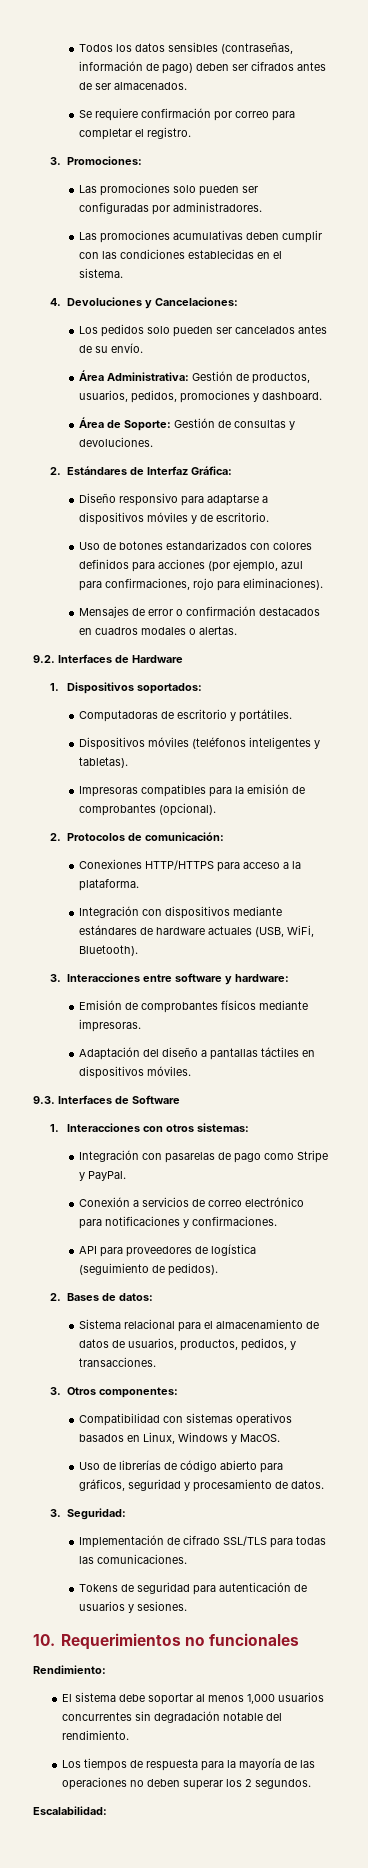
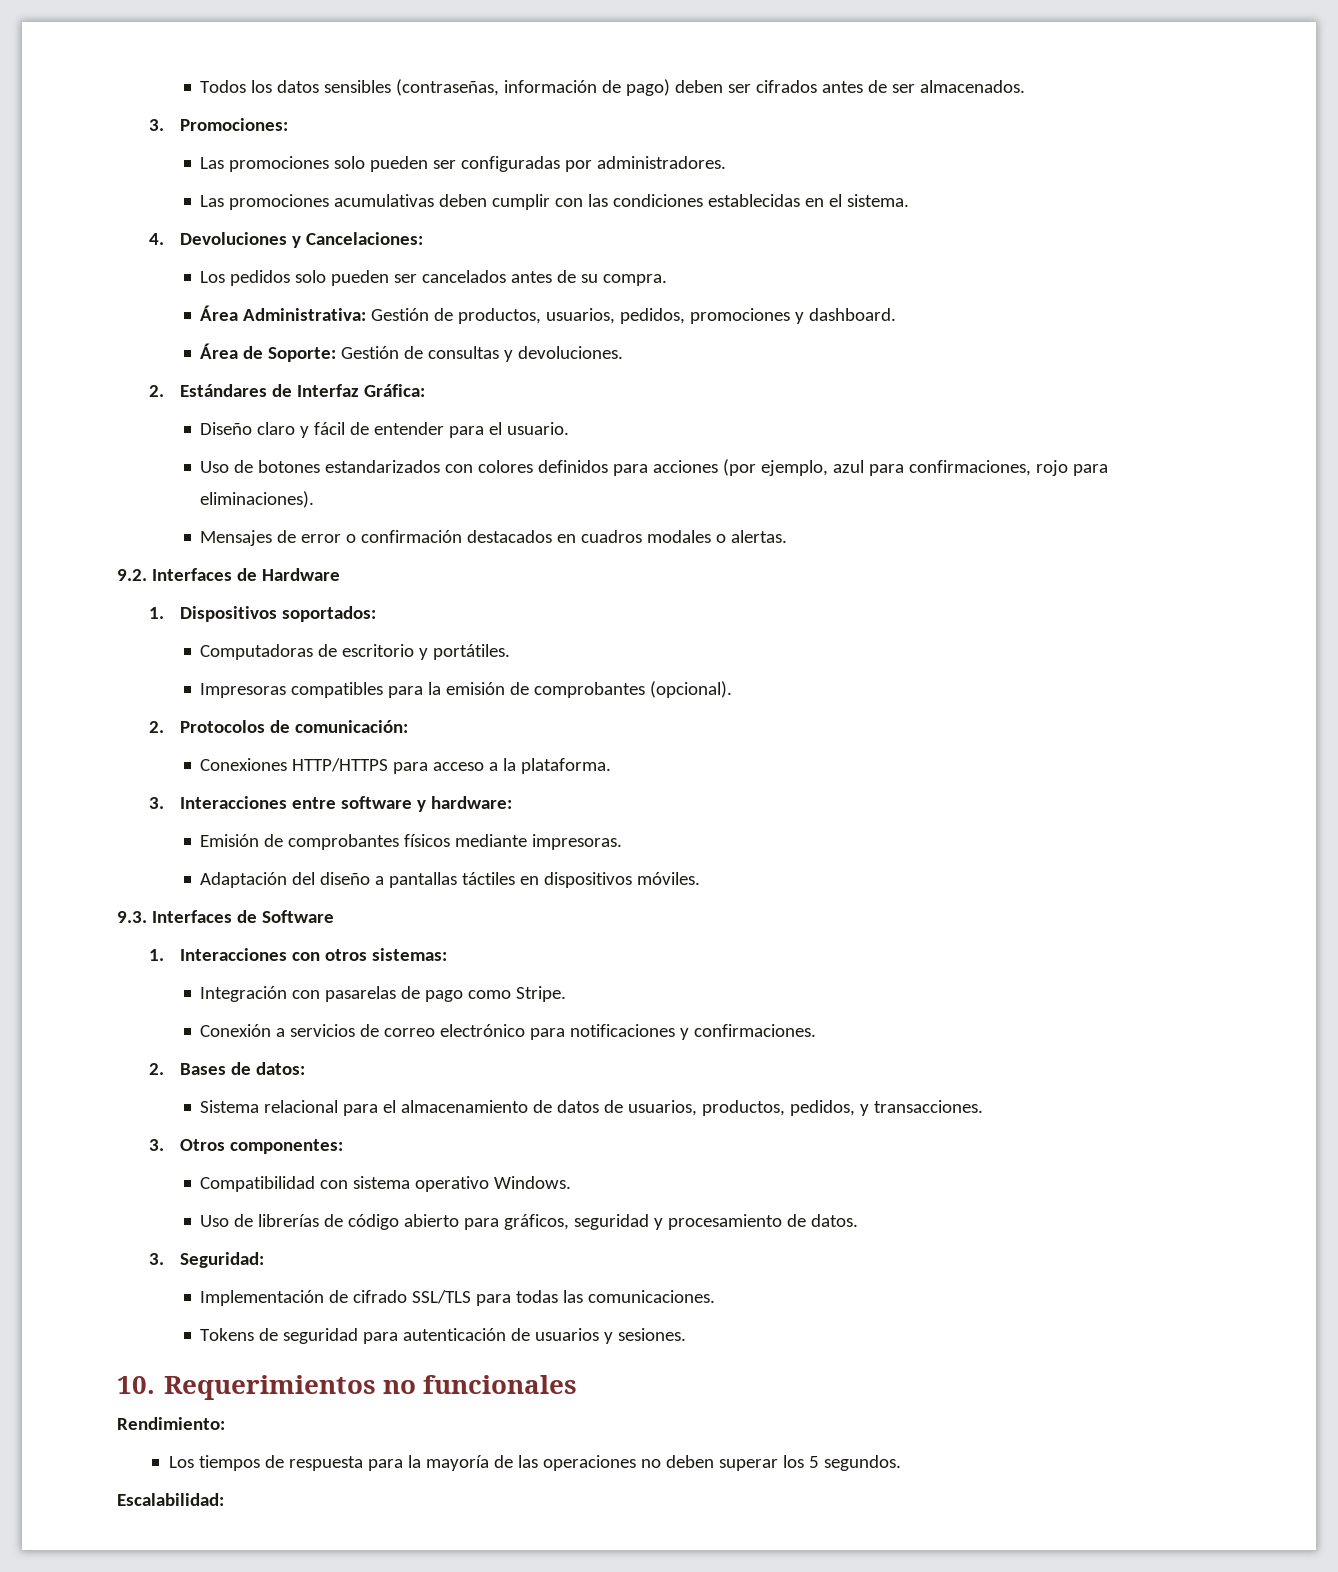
- Se requiere confirmación por correo para completar el registro.
- Los pedidos solo pueden ser cancelados antes de su envío.
+ Los pedidos solo pueden ser cancelados antes de su compra.
- Diseño responsivo para adaptarse a dispositivos móviles y de escritorio.
+ Diseño claro y fácil de entender para el usuario.
- Dispositivos móviles (teléfonos inteligentes y tabletas).
- Integración con dispositivos mediante estándares de hardware actuales (USB, WiFi, Bluetooth).
- Integración con pasarelas de pago como Stripe y PayPal.
+ Integración con pasarelas de pago como Stripe.
- API para proveedores de logística (seguimiento de pedidos).
- Compatibilidad con sistemas operativos basados en Linux, Windows y MacOS.
+ Compatibilidad con sistema operativo Windows.
- El sistema debe soportar al menos 1,000 usuarios concurrentes sin degradación notable del rendimiento.
- Los tiempos de respuesta para la mayoría de las operaciones no deben superar los 2 segundos.
+ Los tiempos de respuesta para la mayoría de las operaciones no deben superar los 5 segundos.

